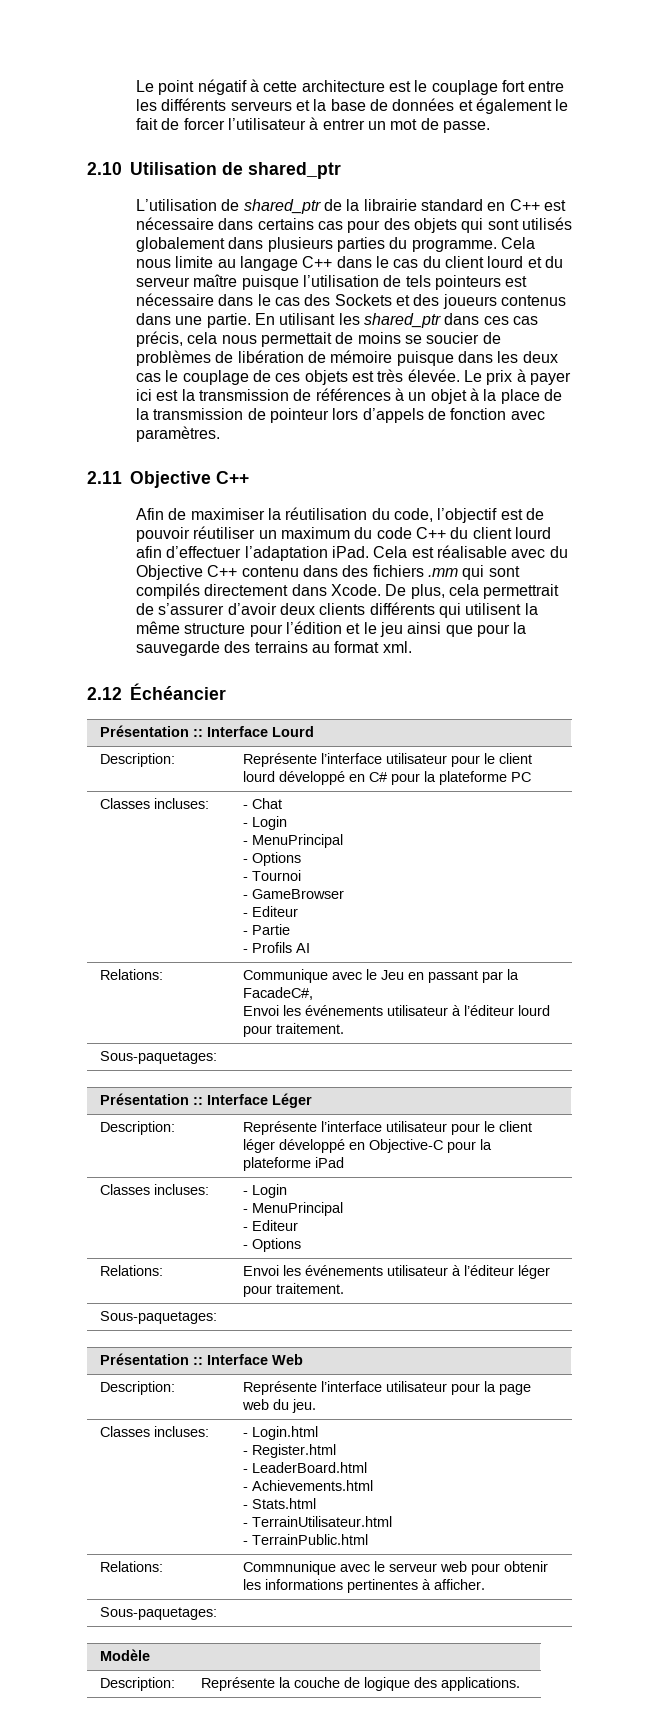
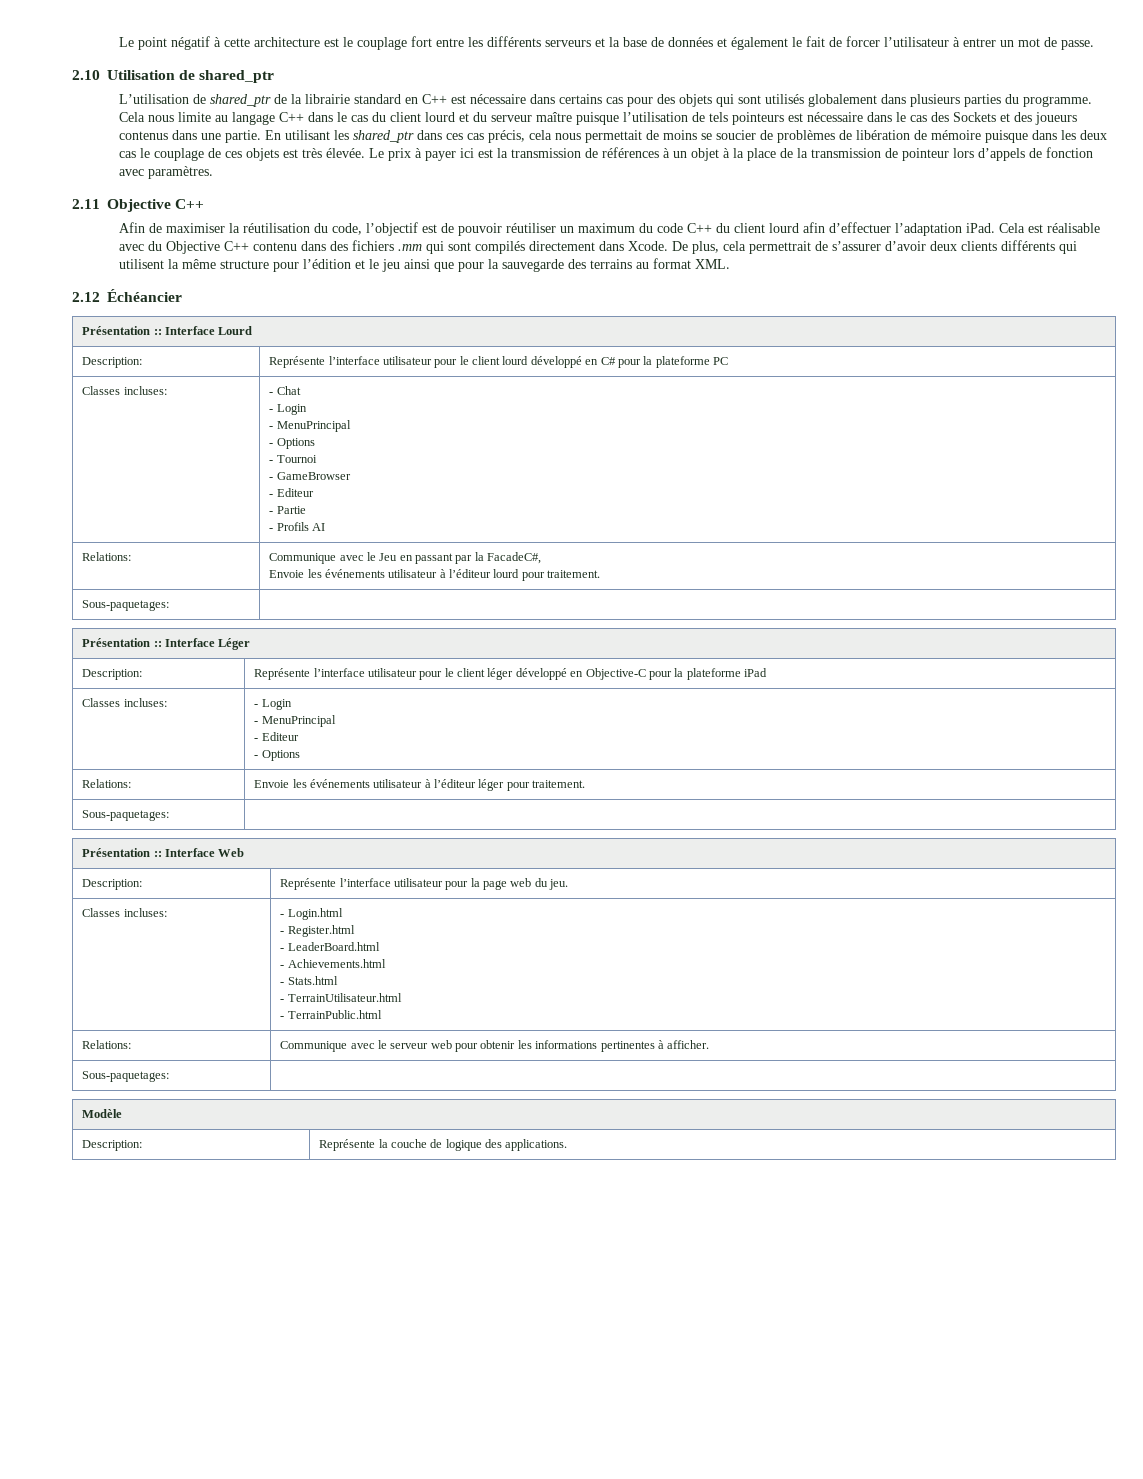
- De plus, cela permettrait de s’assurer d’avoir deux clients différents qui utilisent la même structure pour l’édition et le jeu ainsi que pour la sauvegarde des terrains au format xml.
+ De plus, cela permettrait de s’assurer d’avoir deux clients différents qui utilisent la même structure pour l’édition et le jeu ainsi que pour la sauvegarde des terrains au format XML.
  Relations: | Communique avec le Jeu en passant par la FacadeC#,
- Envoi les événements utilisateur à l’éditeur lourd pour traitement.
+ Envoie les événements utilisateur à l’éditeur lourd pour traitement.
- Relations: | Envoi les événements utilisateur à l’éditeur léger pour traitement.
+ Relations: | Envoie les événements utilisateur à l’éditeur léger pour traitement.
- Relations: | Commnunique avec le serveur web pour obtenir les informations pertinentes à afficher.
+ Relations: | Communique avec le serveur web pour obtenir les informations pertinentes à afficher.

